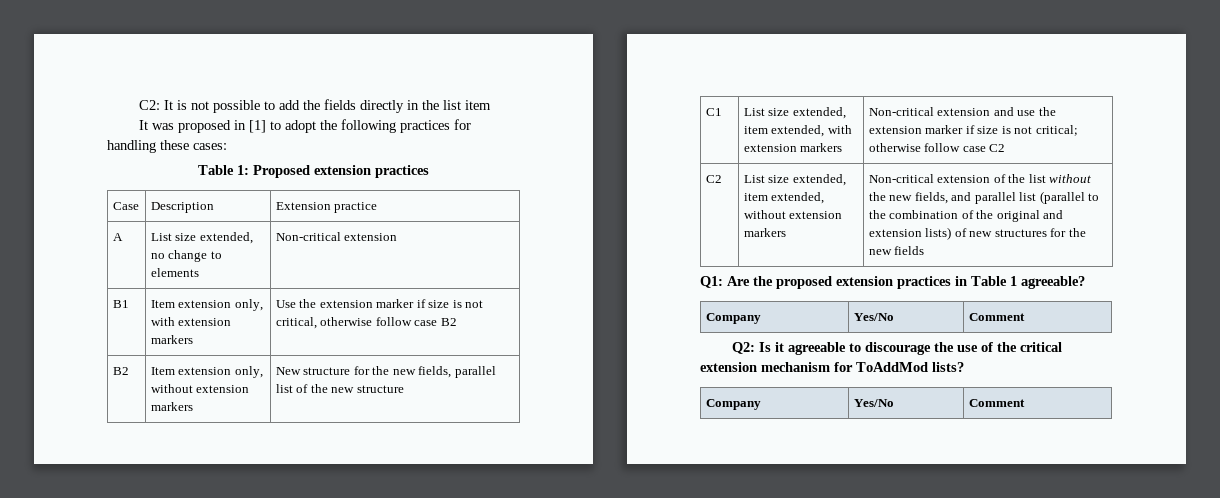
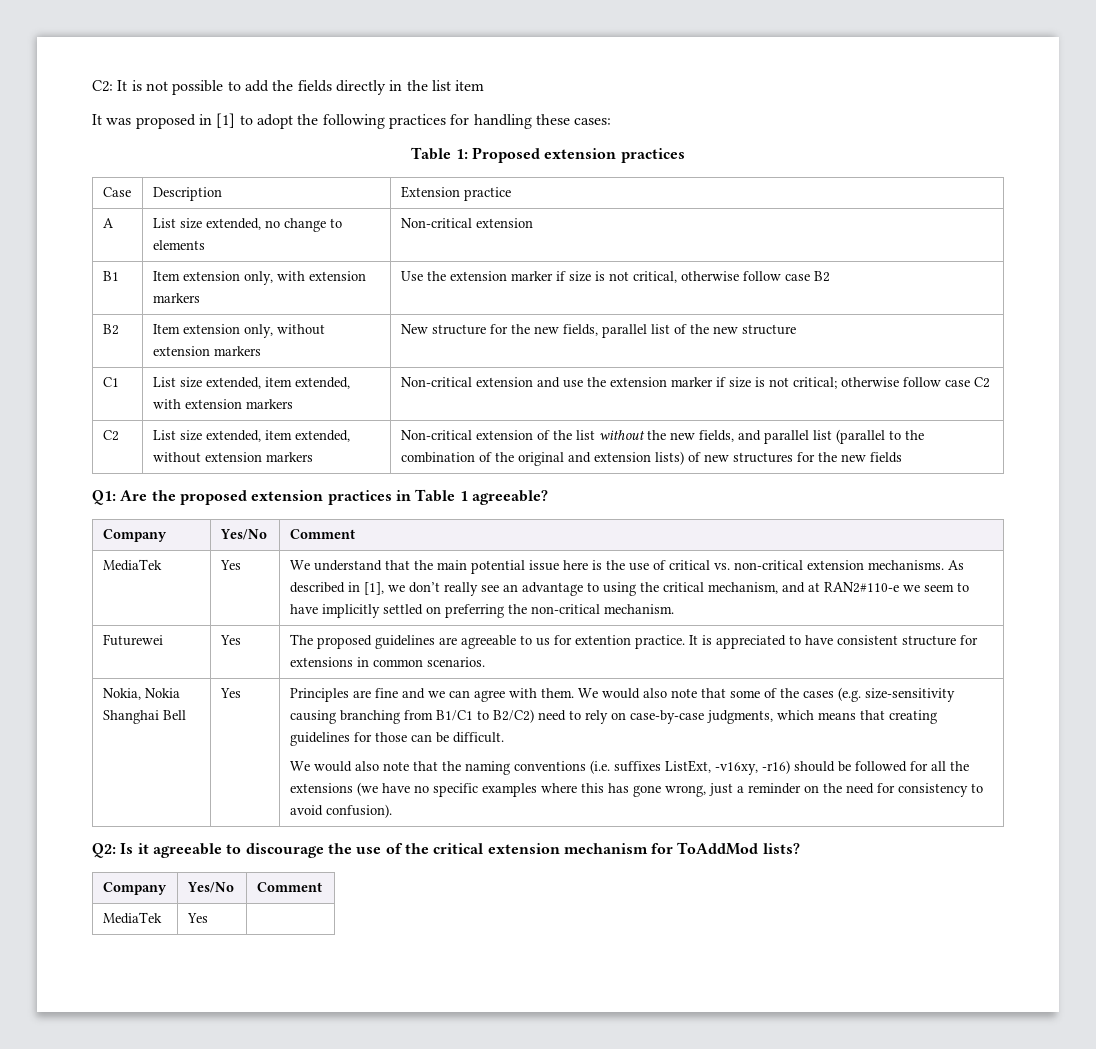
+ MediaTek | Yes | We understand that the main potential issue here is the use of critical vs. non-critical extension mechanisms. As described in [1], we don’t really see an advantage to using the critical mechanism, and at RAN2#110-e we seem to have implicitly settled on preferring the non-critical mechanism.
+ Futurewei | Yes | The proposed guidelines are agreeable to us for extention practice. It is appreciated to have consistent structure for extensions in common scenarios.
+ Nokia, Nokia Shanghai Bell | Yes | Principles are fine and we can agree with them. We would also note that some of the cases (e.g. size-sensitivity causing branching from B1/C1 to B2/C2) need to rely on case-by-case judgments, which means that creating guidelines for those can be difficult.
+ We would also note that the naming conventions (i.e. suffixes ListExt, -v16xy, -r16) should be followed for all the extensions (we have no specific examples where this has gone wrong, just a reminder on the need for consistency to avoid confusion).
  Q2: Is it agreeable to discourage the use of the critical extension mechanism for ToAddMod lists?
  Company | Yes/No | Comment
+ MediaTek | Yes |

